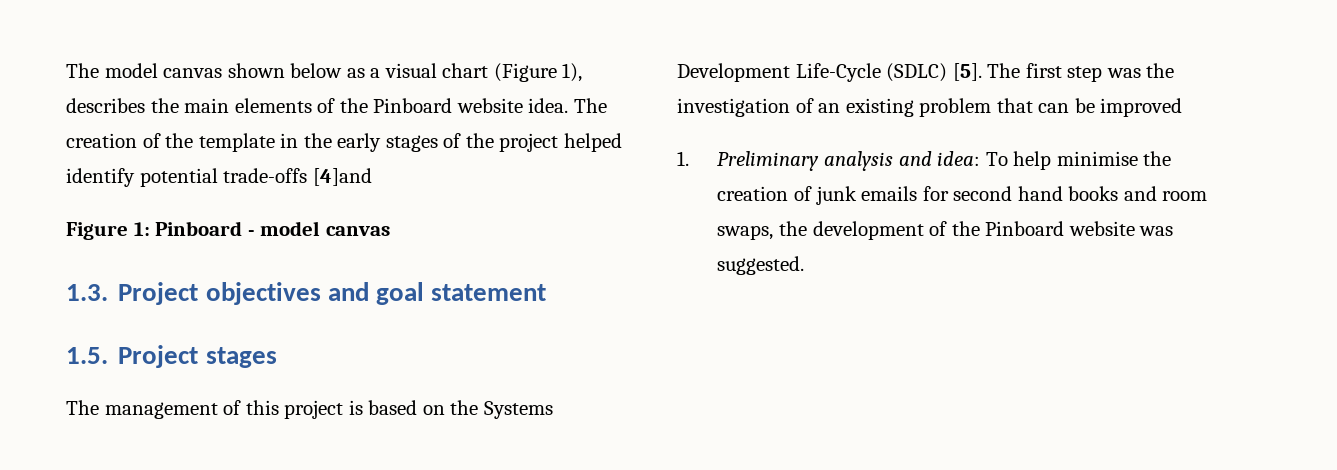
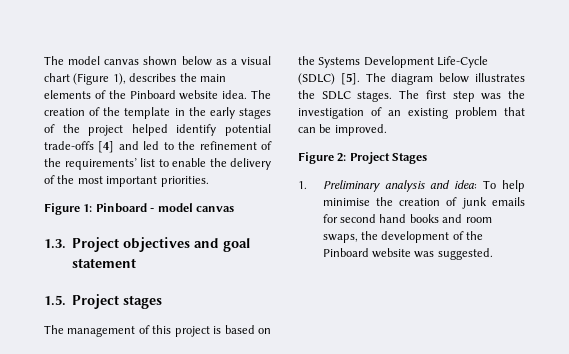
- The creation of the template in the early stages of the project helped identify potential trade-offs [4]and
+ The creation of the template in the early stages of the project helped identify potential trade-offs [4] and led to the refinement of the requirements’ list to enable the delivery of the most important priorities.
- The first step was the investigation of an existing problem that can be improved
+ The diagram below illustrates the SDLC stages. The first step was the investigation of an existing problem that can be improved.
+ Figure 2: Project Stages

